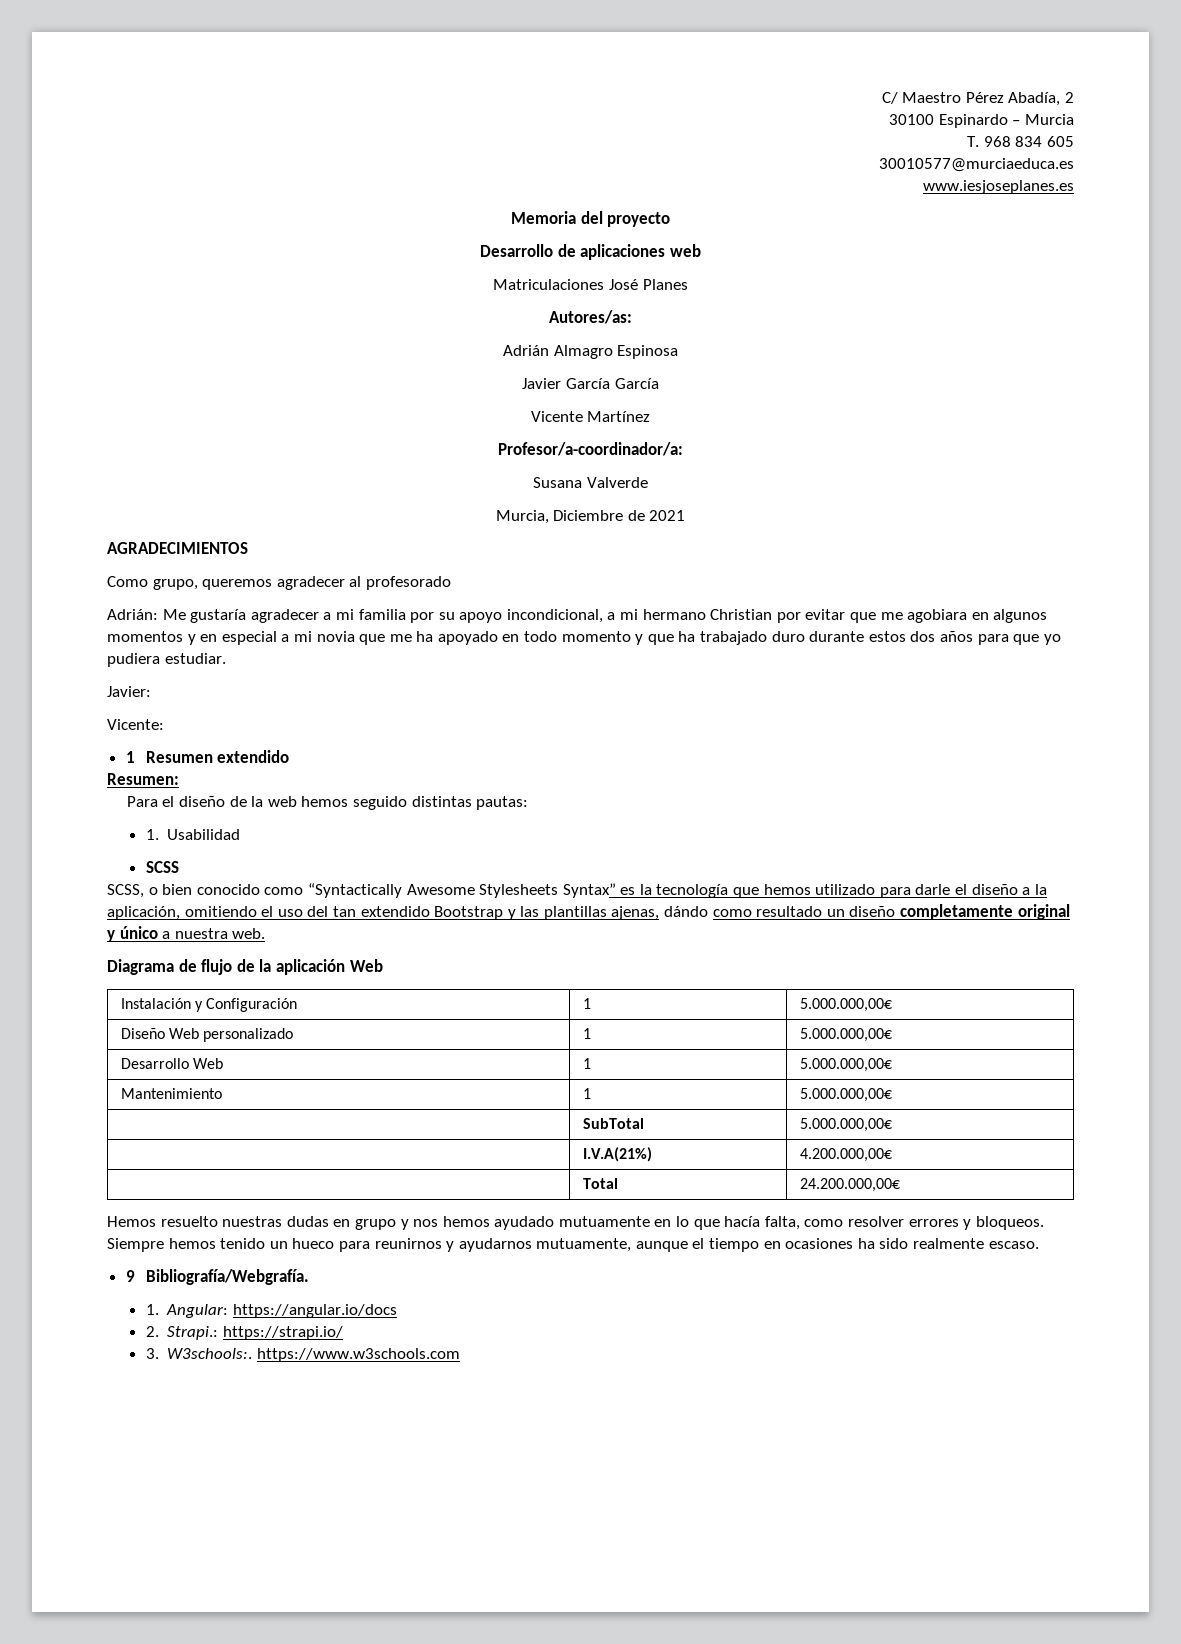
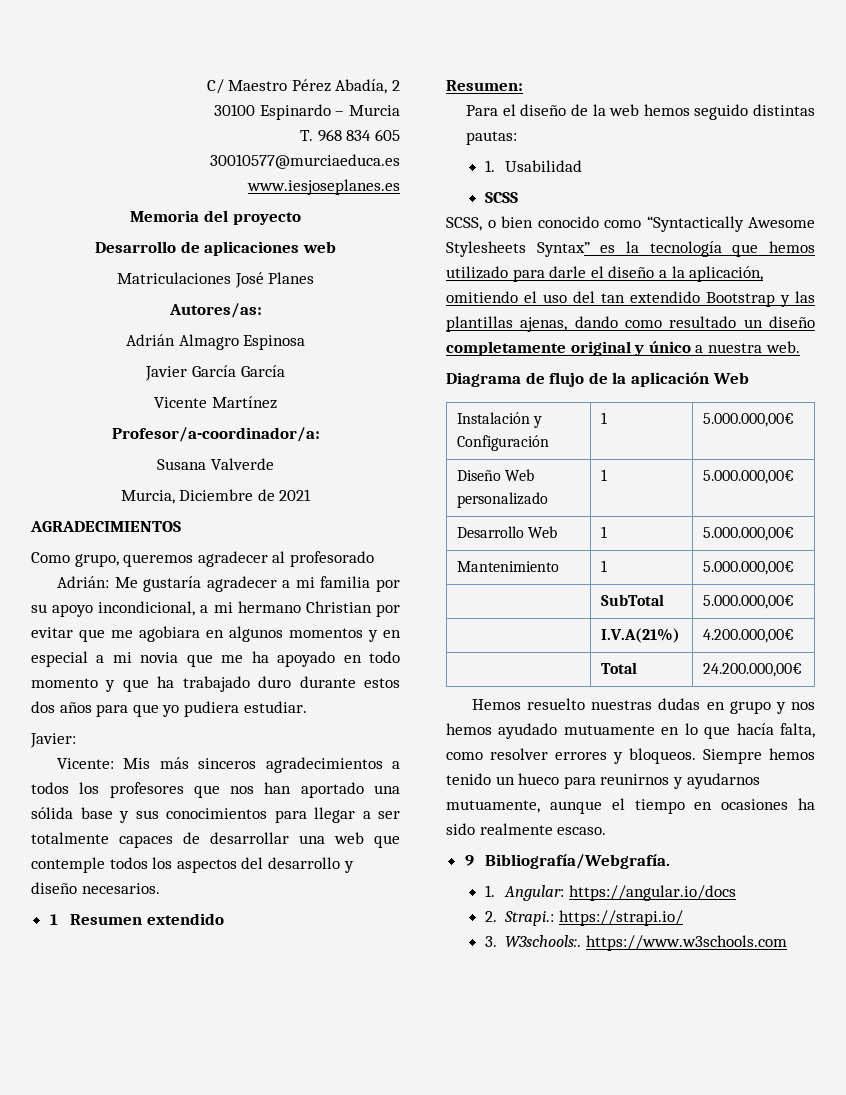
- Vicente:
+ Vicente: Mis más sinceros agradecimientos a todos los profesores que nos han aportado una sólida base y sus conocimientos para llegar a ser totalmente capaces de desarrollar una web que contemple todos los aspectos del desarrollo y diseño necesarios.
- SCSS, o bien conocido como “Syntactically Awesome Stylesheets Syntax” es la tecnología que hemos utilizado para darle el diseño a la aplicación, omitiendo el uso del tan extendido Bootstrap y las plantillas ajenas, dándo como resultado un diseño completamente original y único a nuestra web.
+ SCSS, o bien conocido como “Syntactically Awesome Stylesheets Syntax” es la tecnología que hemos utilizado para darle el diseño a la aplicación, omitiendo el uso del tan extendido Bootstrap y las plantillas ajenas, dando como resultado un diseño completamente original y único a nuestra web.

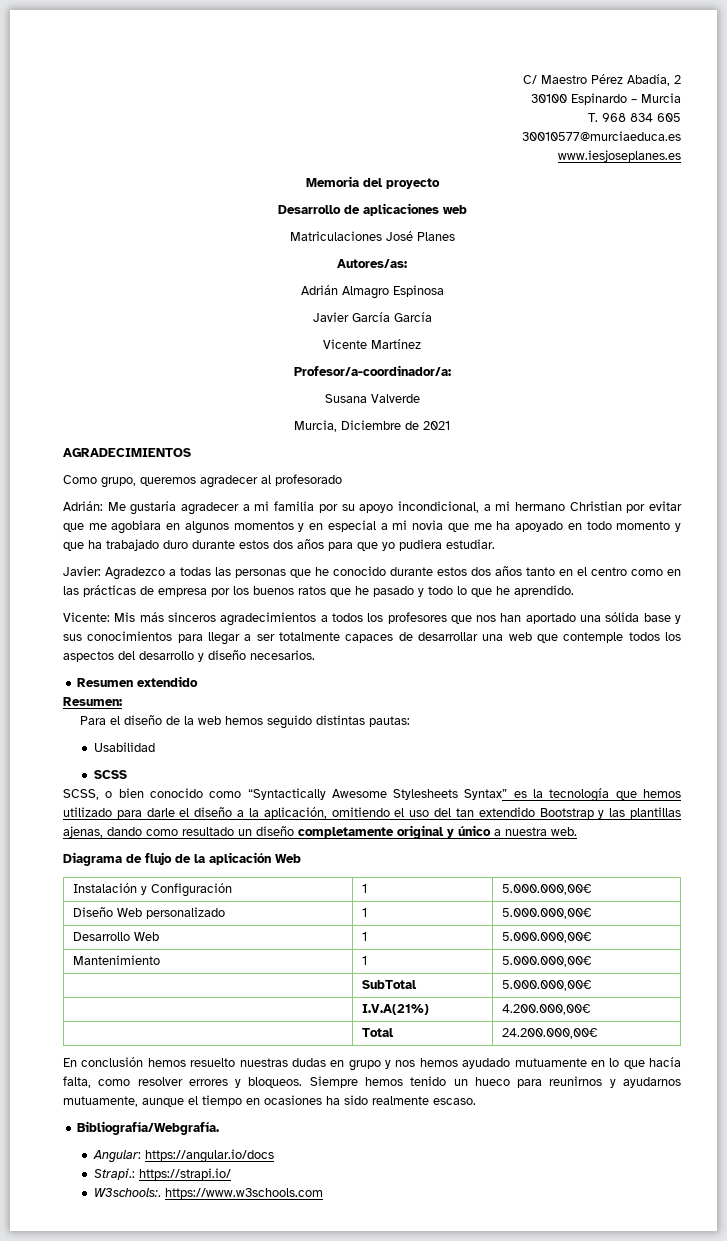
- Javier:
+ Javier: Agradezco a todas las personas que he conocido durante estos dos años tanto en el centro como en las prácticas de empresa por los buenos ratos que he pasado y todo lo que he aprendido.
- 1 Resumen extendido
+ Resumen extendido
- 1. Usabilidad
+ Usabilidad
- Hemos resuelto nuestras dudas en grupo y nos hemos ayudado mutuamente en lo que hacía falta, como resolver errores y bloqueos.
+ En conclusión hemos resuelto nuestras dudas en grupo y nos hemos ayudado mutuamente en lo que hacía falta, como resolver errores y bloqueos.
- 9 Bibliografía/Webgrafía.
+ Bibliografía/Webgrafía.
- 1. Angular: https://angular.io/docs
+ Angular: https://angular.io/docs
- 2. Strapi.: https://strapi.io/
+ Strapi.: https://strapi.io/
- 3. W3schools:. https://www.w3schools.com
+ W3schools:. https://www.w3schools.com

